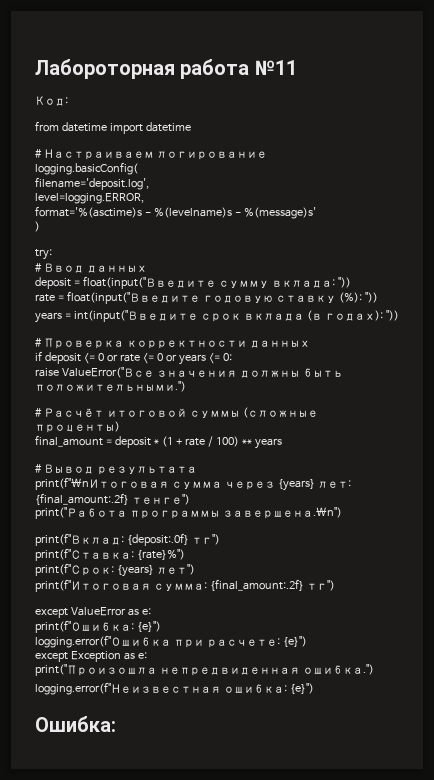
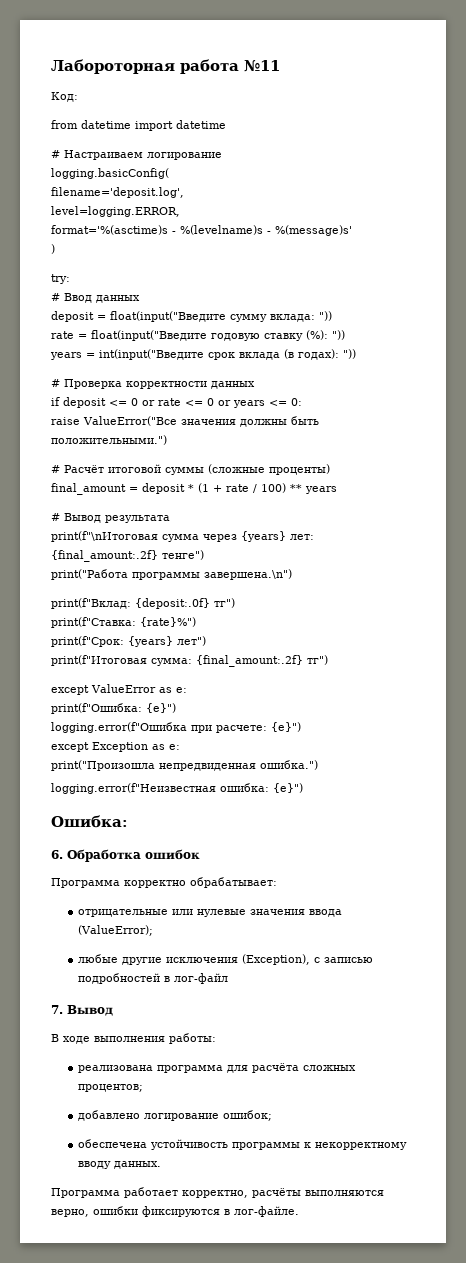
+ 6. Обработка ошибок
+ Программа корректно обрабатывает:
+ отрицательные или нулевые значения ввода (ValueError);
+ любые другие исключения (Exception), с записью подробностей в лог-файл
+ 7. Вывод
+ В ходе выполнения работы:
+ реализована программа для расчёта сложных процентов;
+ добавлено логирование ошибок;
+ обеспечена устойчивость программы к некорректному вводу данных.
+ Программа работает корректно, расчёты выполняются верно, ошибки фиксируются в лог-файле.

